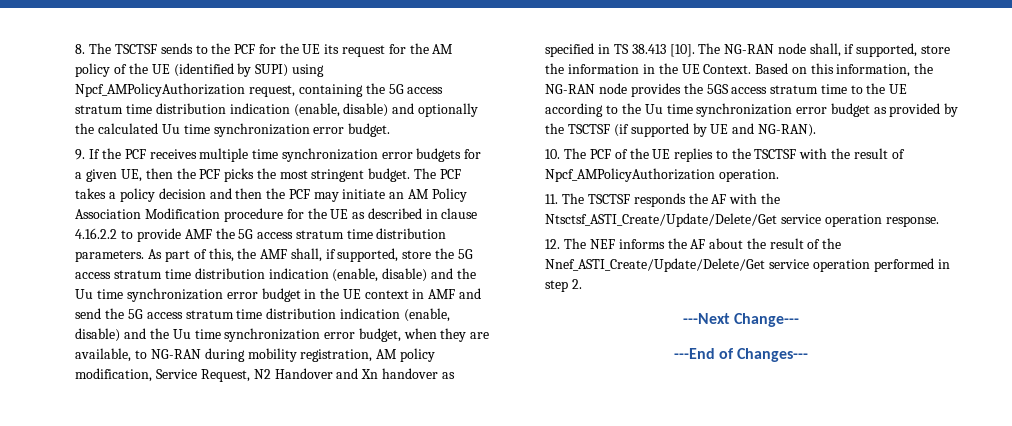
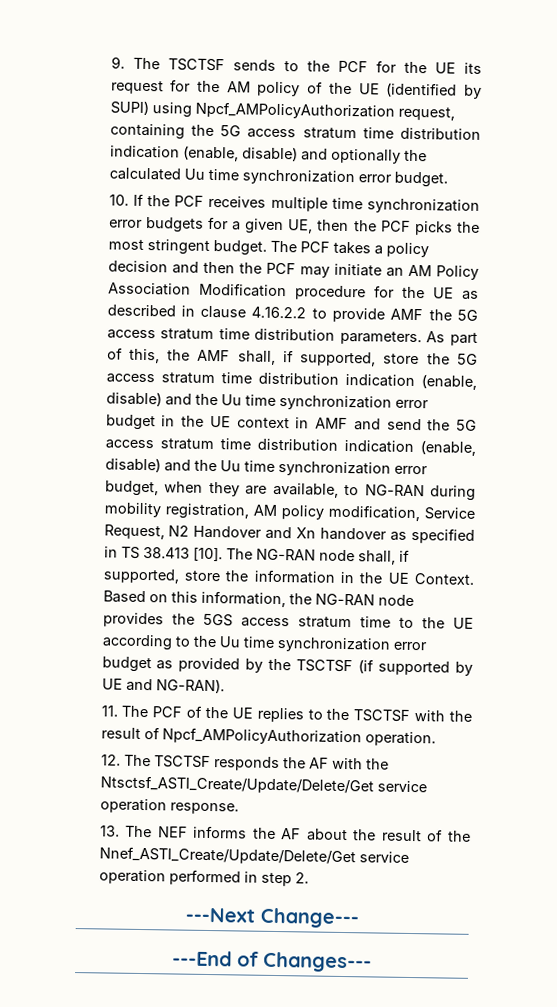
- 8. The TSCTSF sends to the PCF for the UE its request for the AM policy of the UE (identified by SUPI) using Npcf_AMPolicyAuthorization request, containing the 5G access stratum time distribution indication (enable, disable) and optionally the calculated Uu time synchronization error budget.
+ 9. The TSCTSF sends to the PCF for the UE its request for the AM policy of the UE (identified by SUPI) using Npcf_AMPolicyAuthorization request, containing the 5G access stratum time distribution indication (enable, disable) and optionally the calculated Uu time synchronization error budget.
- 9. If the PCF receives multiple time synchronization error budgets for a given UE, then the PCF picks the most stringent budget.
+ 10. If the PCF receives multiple time synchronization error budgets for a given UE, then the PCF picks the most stringent budget.
- 10. The PCF of the UE replies to the TSCTSF with the result of Npcf_AMPolicyAuthorization operation.
+ 11. The PCF of the UE replies to the TSCTSF with the result of Npcf_AMPolicyAuthorization operation.
- 11. The TSCTSF responds the AF with the Ntsctsf_ASTI_Create/Update/Delete/Get service operation response.
+ 12. The TSCTSF responds the AF with the Ntsctsf_ASTI_Create/Update/Delete/Get service operation response.
- 12. The NEF informs the AF about the result of the Nnef_ASTI_Create/Update/Delete/Get service operation performed in step 2.
+ 13. The NEF informs the AF about the result of the Nnef_ASTI_Create/Update/Delete/Get service operation performed in step 2.

